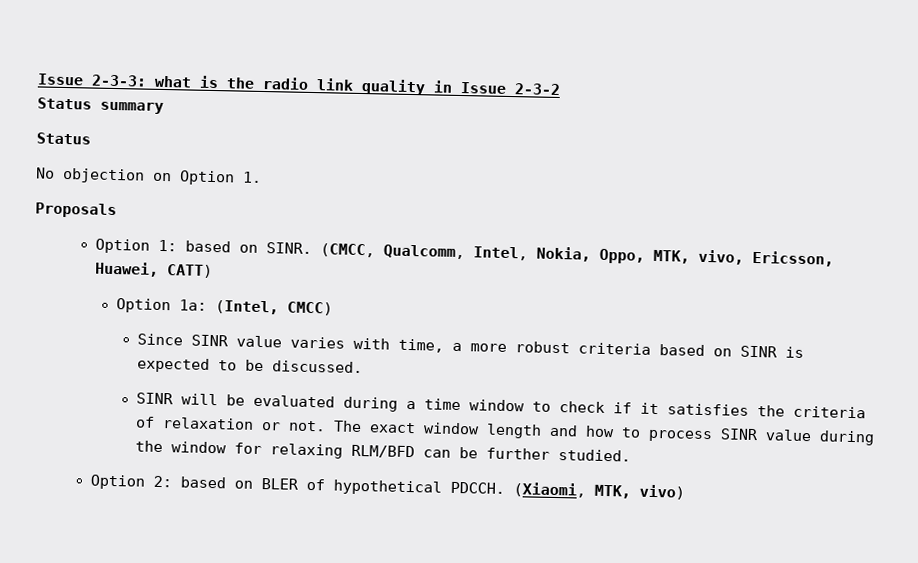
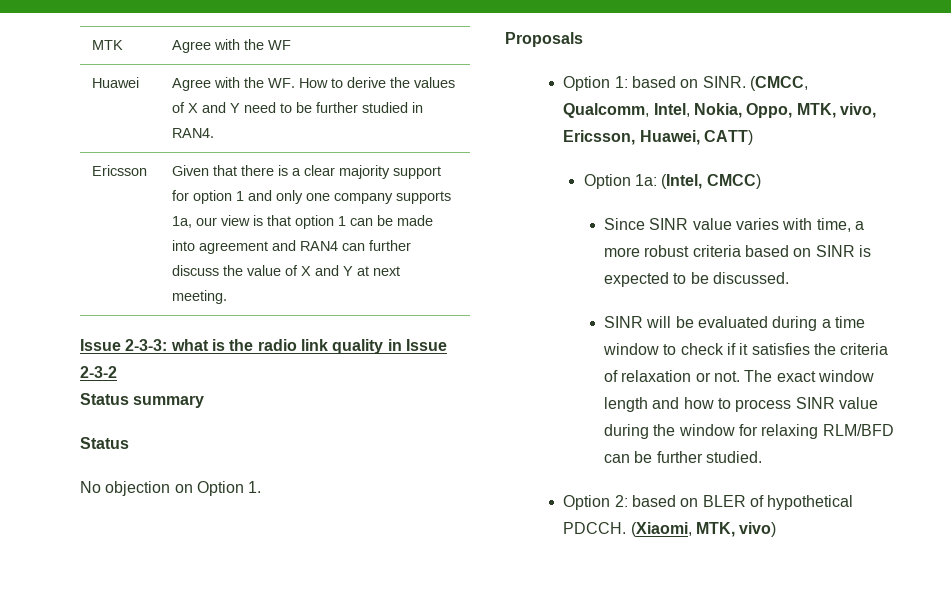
+ MTK | Agree with the WF
+ Huawei | Agree with the WF. How to derive the values of X and Y need to be further studied in RAN4.
+ Ericsson | Given that there is a clear majority support for option 1 and only one company supports 1a, our view is that option 1 can be made into agreement and RAN4 can further discuss the value of X and Y at next meeting.

